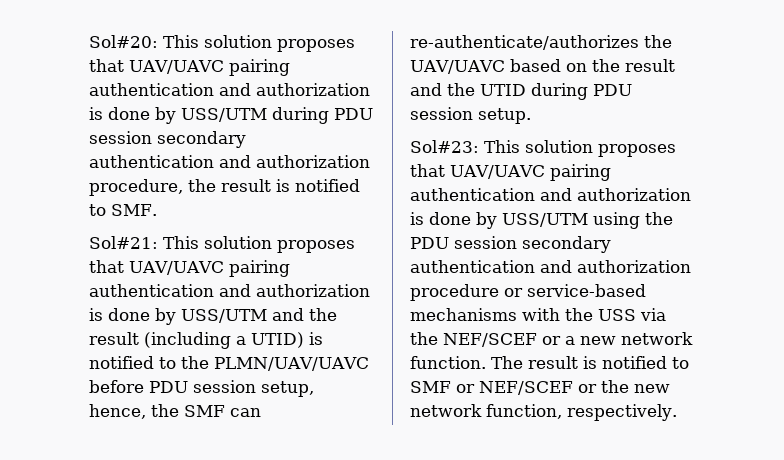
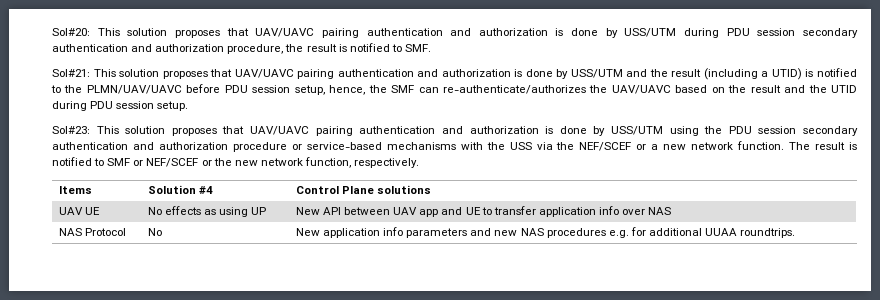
+ Items | Solution #4 | Control Plane solutions
+ UAV UE | No effects as using UP | New API between UAV app and UE to transfer application info over NAS
+ NAS Protocol | No | New application info parameters and new NAS procedures e.g. for additional UUAA roundtrips.

